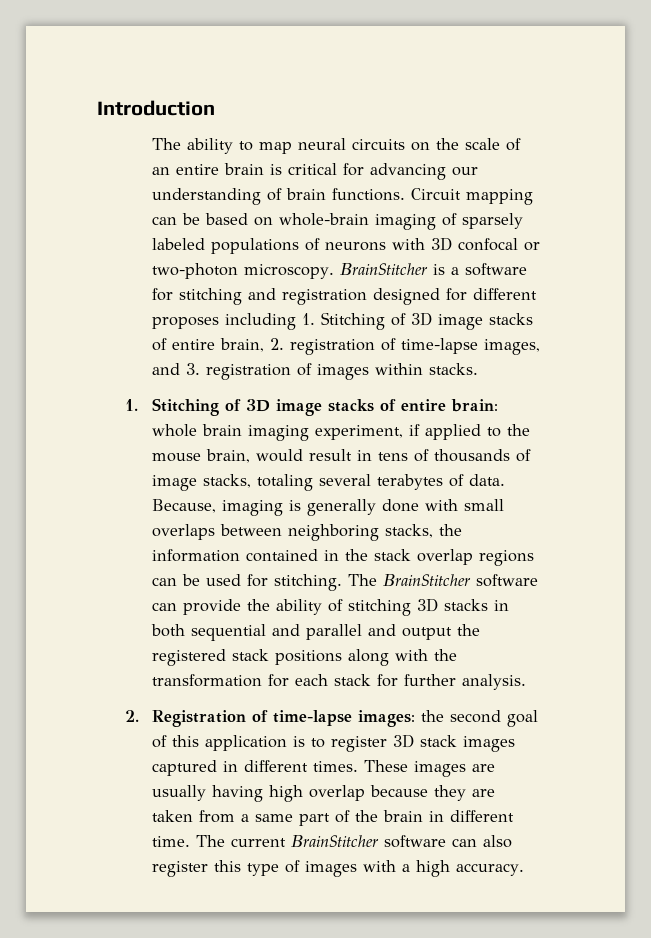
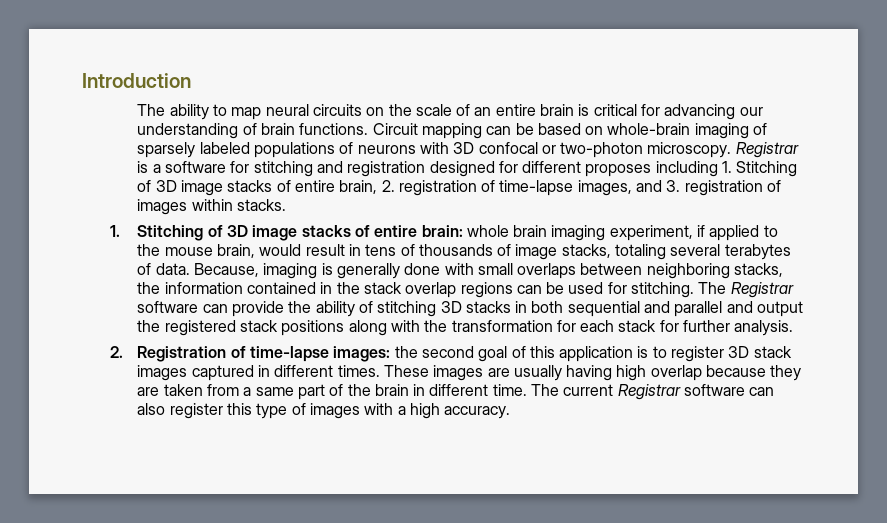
- BrainStitcher is a software for stitching and registration designed for different proposes including 1. Stitching of 3D image stacks of entire brain, 2. registration of time-lapse images, and 3. registration of images within stacks.
+ Registrar is a software for stitching and registration designed for different proposes including 1. Stitching of 3D image stacks of entire brain, 2. registration of time-lapse images, and 3. registration of images within stacks.
- The BrainStitcher software can provide the ability of stitching 3D stacks in both sequential and parallel and output the registered stack positions along with the transformation for each stack for further analysis.
+ The Registrar software can provide the ability of stitching 3D stacks in both sequential and parallel and output the registered stack positions along with the transformation for each stack for further analysis.
- The current BrainStitcher software can also register this type of images with a high accuracy.
+ The current Registrar software can also register this type of images with a high accuracy.

